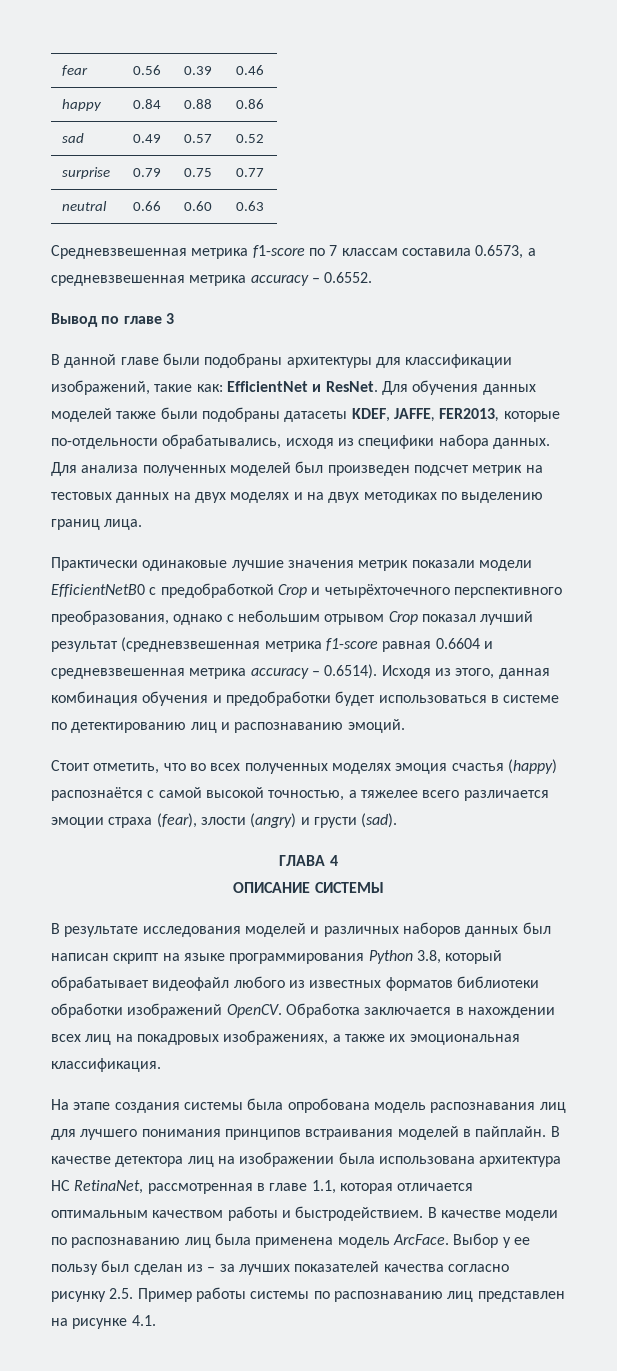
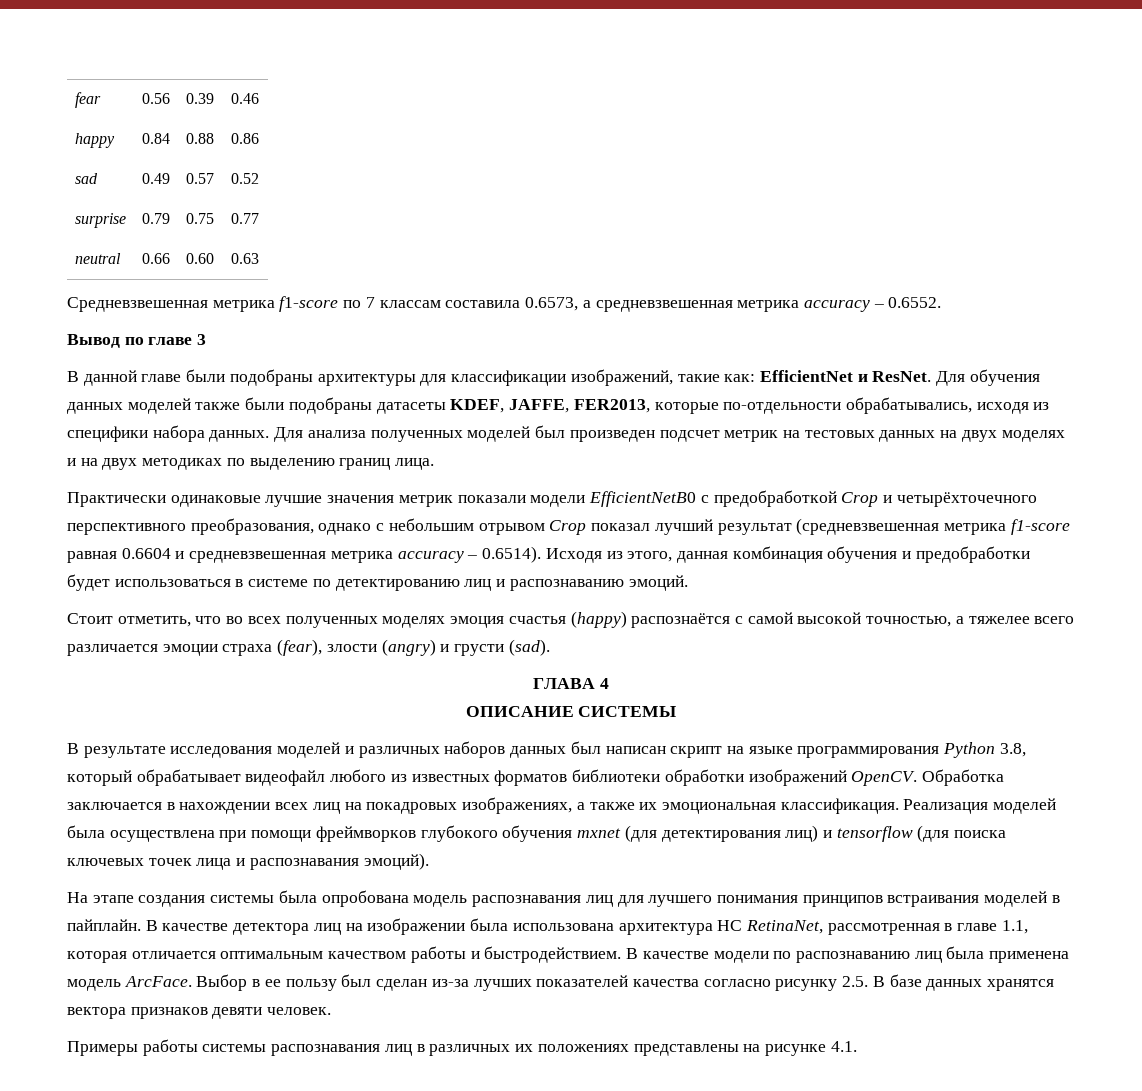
+ Реализация моделей была осуществлена при помощи фреймворков глубокого обучения mxnet (для детектирования лиц) и tensorflow (для поиска ключевых точек лица и распознавания эмоций).
- Выбор у ее пользу был сделан из – за лучших показателей качества согласно рисунку 2.5. Пример работы системы по распознаванию лиц представлен на рисунке 4.1.
+ Выбор в ее пользу был сделан из-за лучших показателей качества согласно рисунку 2.5. В базе данных хранятся вектора признаков девяти человек.
+ Примеры работы системы распознавания лиц в различных их положениях представлены на рисунке 4.1.

